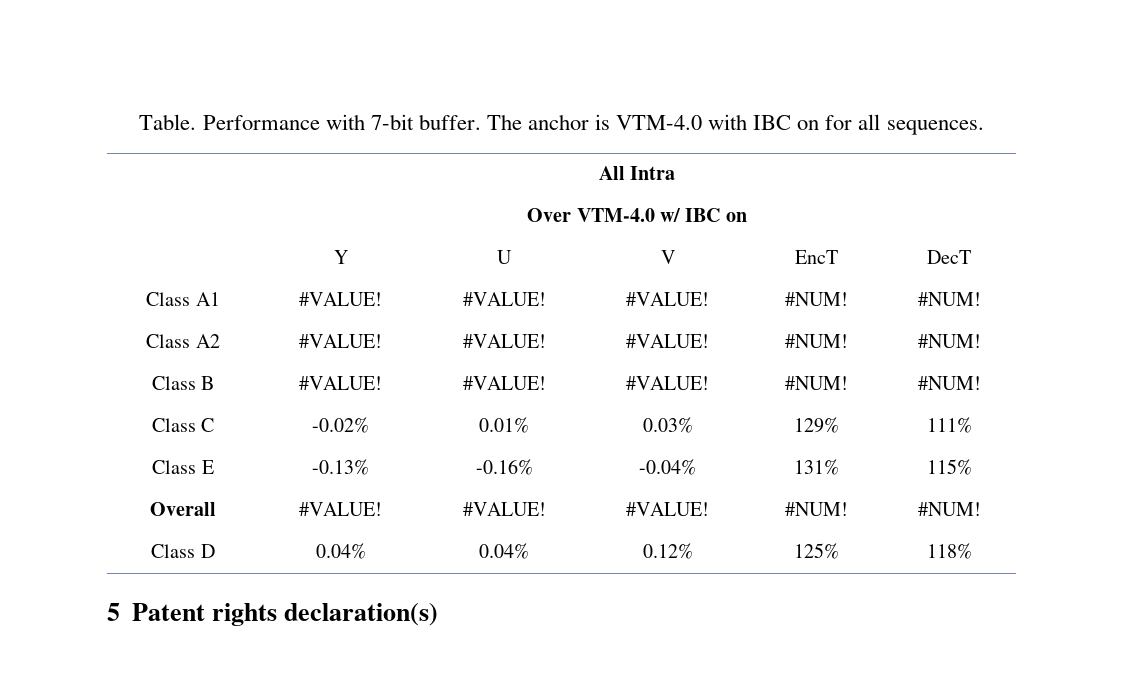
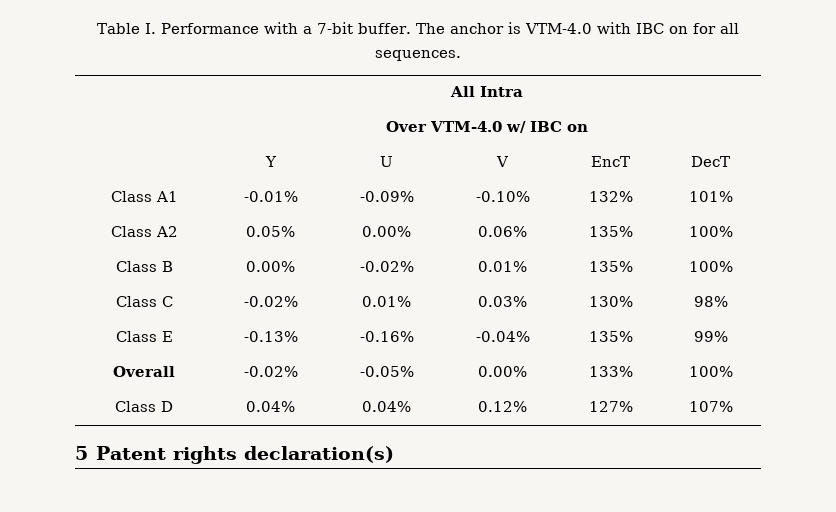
- Table. Performance with 7-bit buffer.
+ Table I. Performance with a 7-bit buffer.
- Class A1 | #VALUE! | #VALUE! | #VALUE! | #NUM! | #NUM!
- Class A2 | #VALUE! | #VALUE! | #VALUE! | #NUM! | #NUM!
- Class B | #VALUE! | #VALUE! | #VALUE! | #NUM! | #NUM!
+ Class A1 | -0.01% | -0.09% | -0.10% | 132% | 101%
+ Class A2 | 0.05% | 0.00% | 0.06% | 135% | 100%
+ Class B | 0.00% | -0.02% | 0.01% | 135% | 100%
- Class C | -0.02% | 0.01% | 0.03% | 129% | 111%
+ Class C | -0.02% | 0.01% | 0.03% | 130% | 98%
- Class E | -0.13% | -0.16% | -0.04% | 131% | 115%
+ Class E | -0.13% | -0.16% | -0.04% | 135% | 99%
- Overall | #VALUE! | #VALUE! | #VALUE! | #NUM! | #NUM!
+ Overall | -0.02% | -0.05% | 0.00% | 133% | 100%
- Class D | 0.04% | 0.04% | 0.12% | 125% | 118%
+ Class D | 0.04% | 0.04% | 0.12% | 127% | 107%

